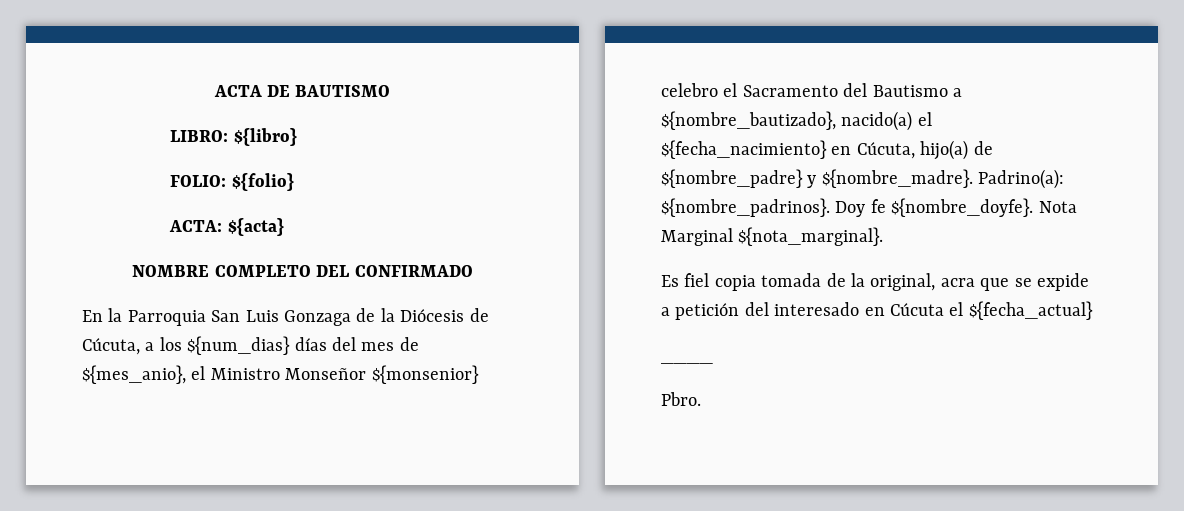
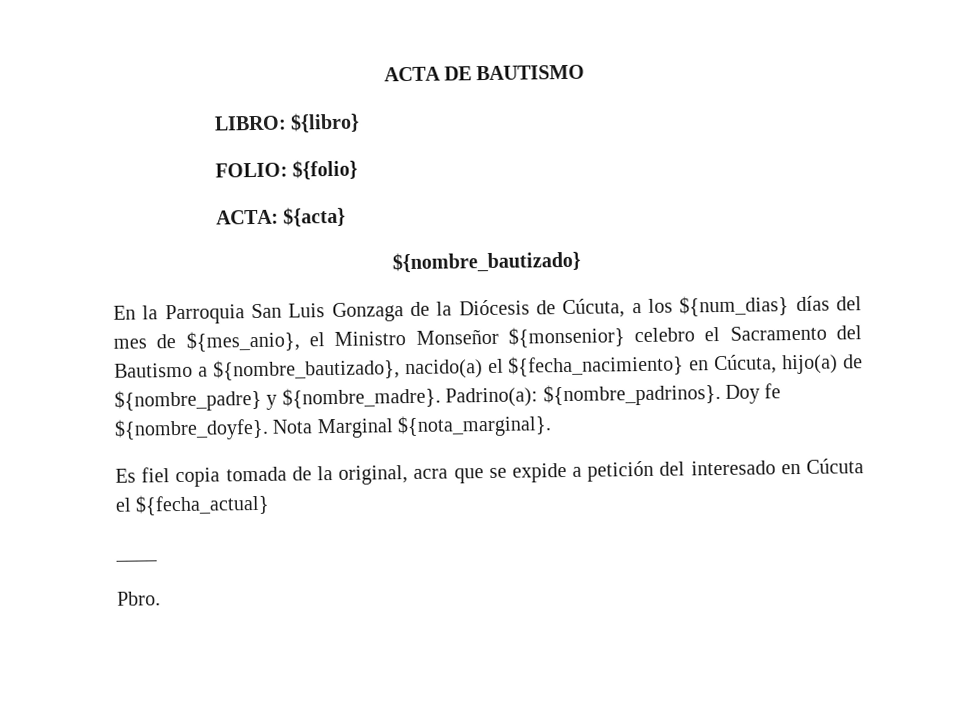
- NOMBRE COMPLETO DEL CONFIRMADO
+ ${nombre_bautizado}

